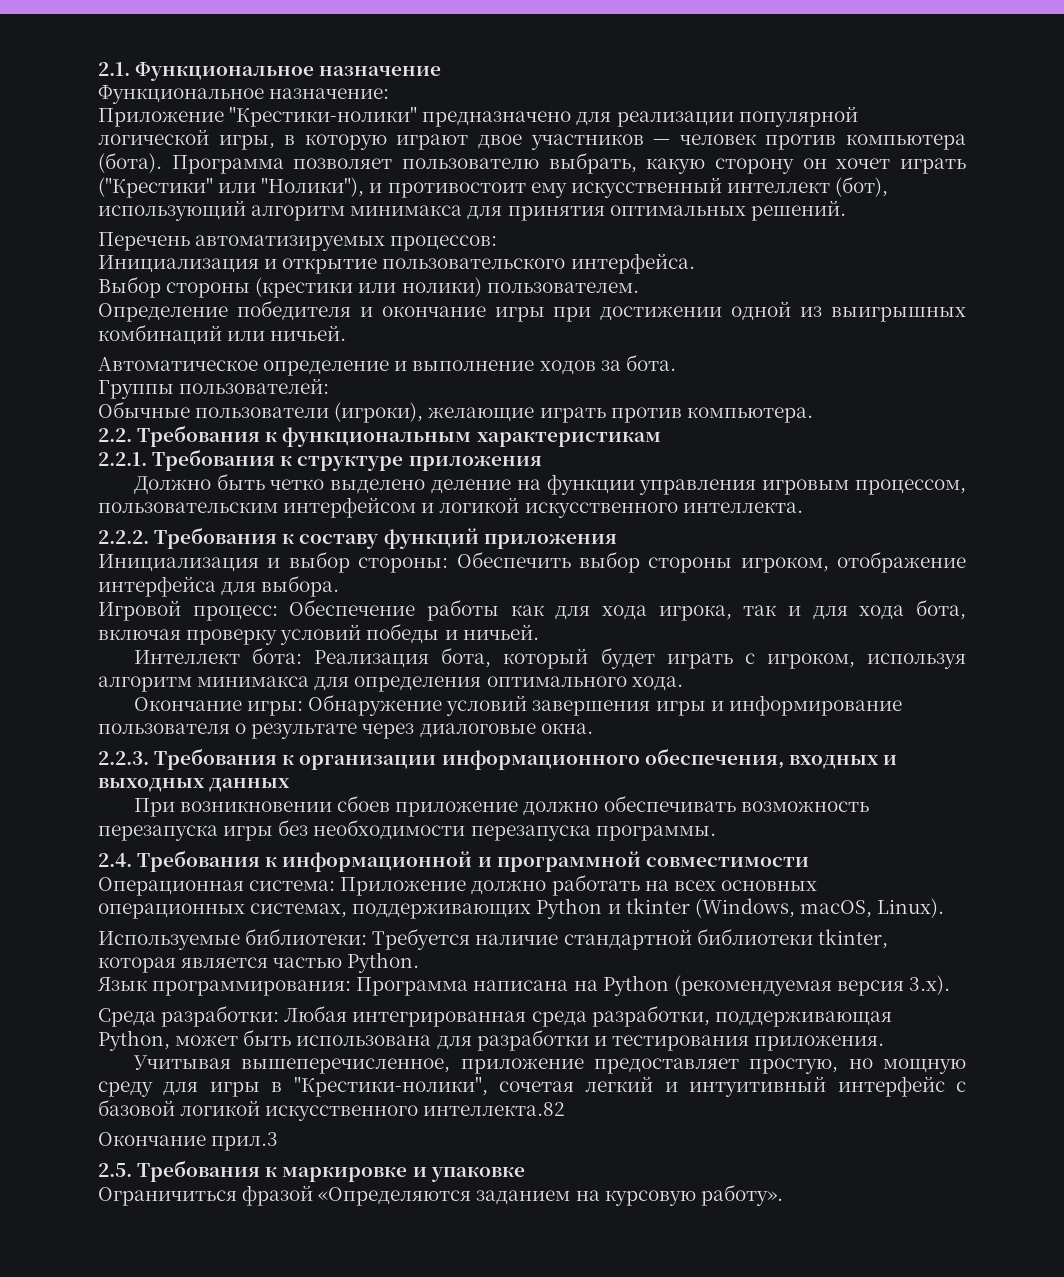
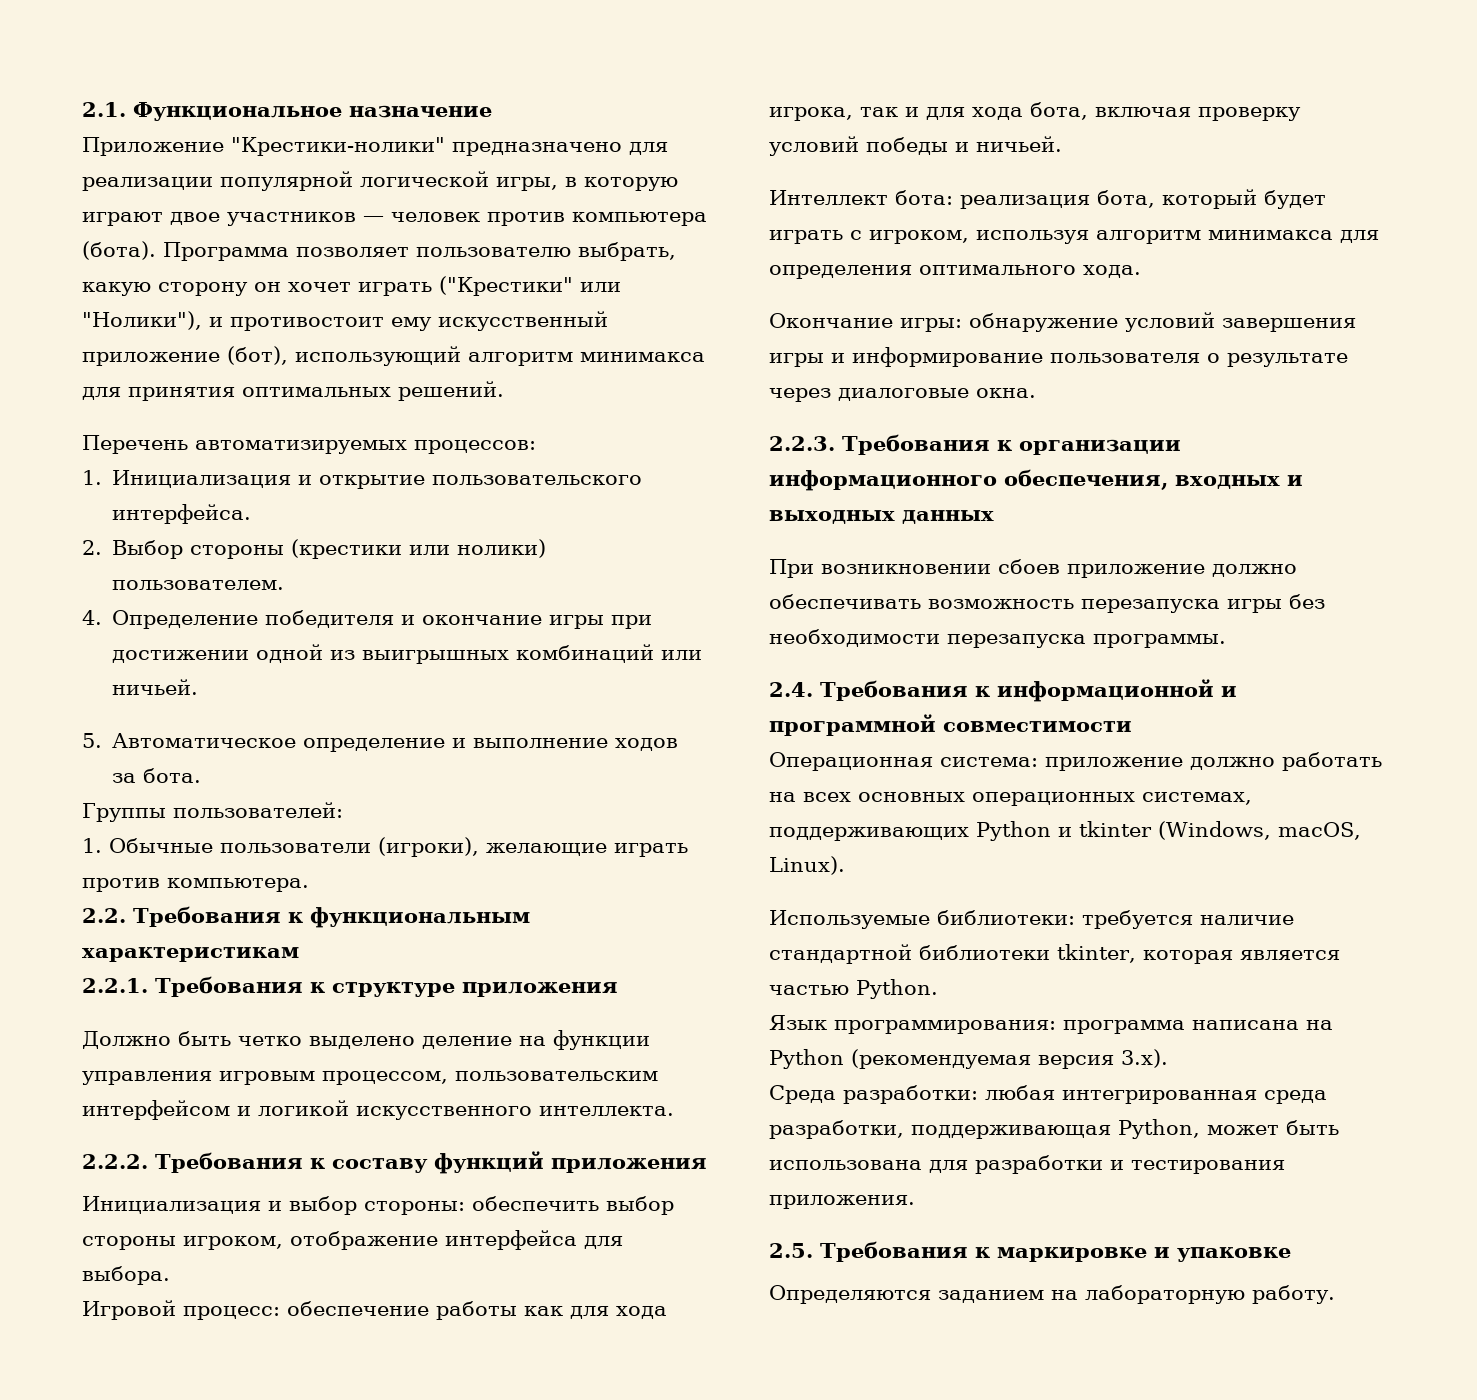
- Функциональное назначение:
- Программа позволяет пользователю выбрать, какую сторону он хочет играть ("Крестики" или "Нолики"), и противостоит ему искусственный интеллект (бот), использующий алгоритм минимакса для принятия оптимальных решений.
+ Программа позволяет пользователю выбрать, какую сторону он хочет играть ("Крестики" или "Нолики"), и противостоит ему искусственный приложение (бот), использующий алгоритм минимакса для принятия оптимальных решений.
- Инициализация и открытие пользовательского интерфейса.
+ 1. Инициализация и открытие пользовательского интерфейса.
- Выбор стороны (крестики или нолики) пользователем.
+ 2. Выбор стороны (крестики или нолики) пользователем.
- Определение победителя и окончание игры при достижении одной из выигрышных комбинаций или ничьей.
+ 4. Определение победителя и окончание игры при достижении одной из выигрышных комбинаций или ничьей.
- Автоматическое определение и выполнение ходов за бота.
+ 5. Автоматическое определение и выполнение ходов за бота.
- Обычные пользователи (игроки), желающие играть против компьютера.
+ 1. Обычные пользователи (игроки), желающие играть против компьютера.
- Инициализация и выбор стороны: Обеспечить выбор стороны игроком, отображение интерфейса для выбора.
+ Инициализация и выбор стороны: обеспечить выбор стороны игроком, отображение интерфейса для выбора.
- Игровой процесс: Обеспечение работы как для хода игрока, так и для хода бота, включая проверку условий победы и ничьей.
+ Игровой процесс: обеспечение работы как для хода игрока, так и для хода бота, включая проверку условий победы и ничьей.
- Интеллект бота: Реализация бота, который будет играть с игроком, используя алгоритм минимакса для определения оптимального хода.
+ Интеллект бота: реализация бота, который будет играть с игроком, используя алгоритм минимакса для определения оптимального хода.
- Окончание игры: Обнаружение условий завершения игры и информирование пользователя о результате через диалоговые окна.
+ Окончание игры: обнаружение условий завершения игры и информирование пользователя о результате через диалоговые окна.
- Операционная система: Приложение должно работать на всех основных операционных системах, поддерживающих Python и tkinter (Windows, macOS, Linux).
+ Операционная система: приложение должно работать на всех основных операционных системах, поддерживающих Python и tkinter (Windows, macOS, Linux).
- Используемые библиотеки: Требуется наличие стандартной библиотеки tkinter, которая является частью Python.
+ Используемые библиотеки: требуется наличие стандартной библиотеки tkinter, которая является частью Python.
- Язык программирования: Программа написана на Python (рекомендуемая версия 3.x).
+ Язык программирования: программа написана на Python (рекомендуемая версия 3.x).
- Среда разработки: Любая интегрированная среда разработки, поддерживающая Python, может быть использована для разработки и тестирования приложения.
+ Среда разработки: любая интегрированная среда разработки, поддерживающая Python, может быть использована для разработки и тестирования приложения.
- Учитывая вышеперечисленное, приложение предоставляет простую, но мощную среду для игры в "Крестики-нолики", сочетая легкий и интуитивный интерфейс с базовой логикой искусственного интеллекта.82
- Окончание прил.3
- Ограничиться фразой «Определяются заданием на курсовую работу».
+ Определяются заданием на лабораторную работу.

